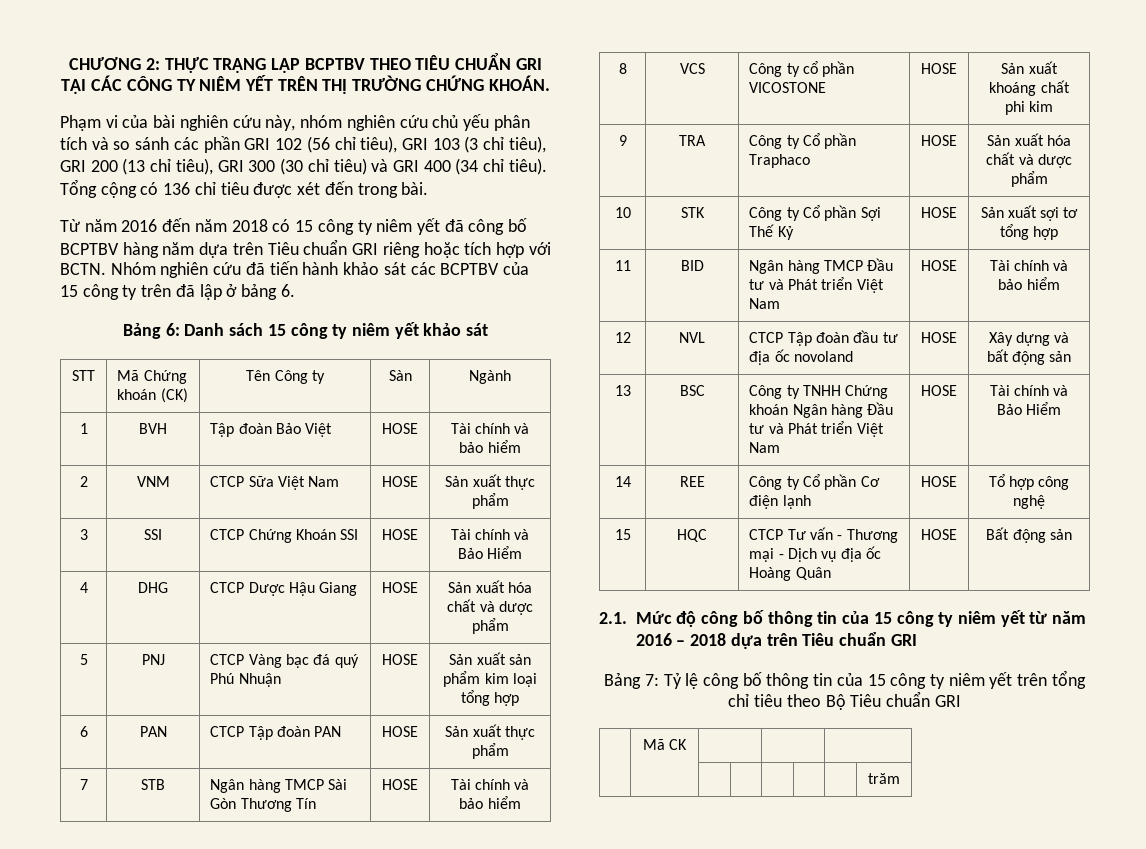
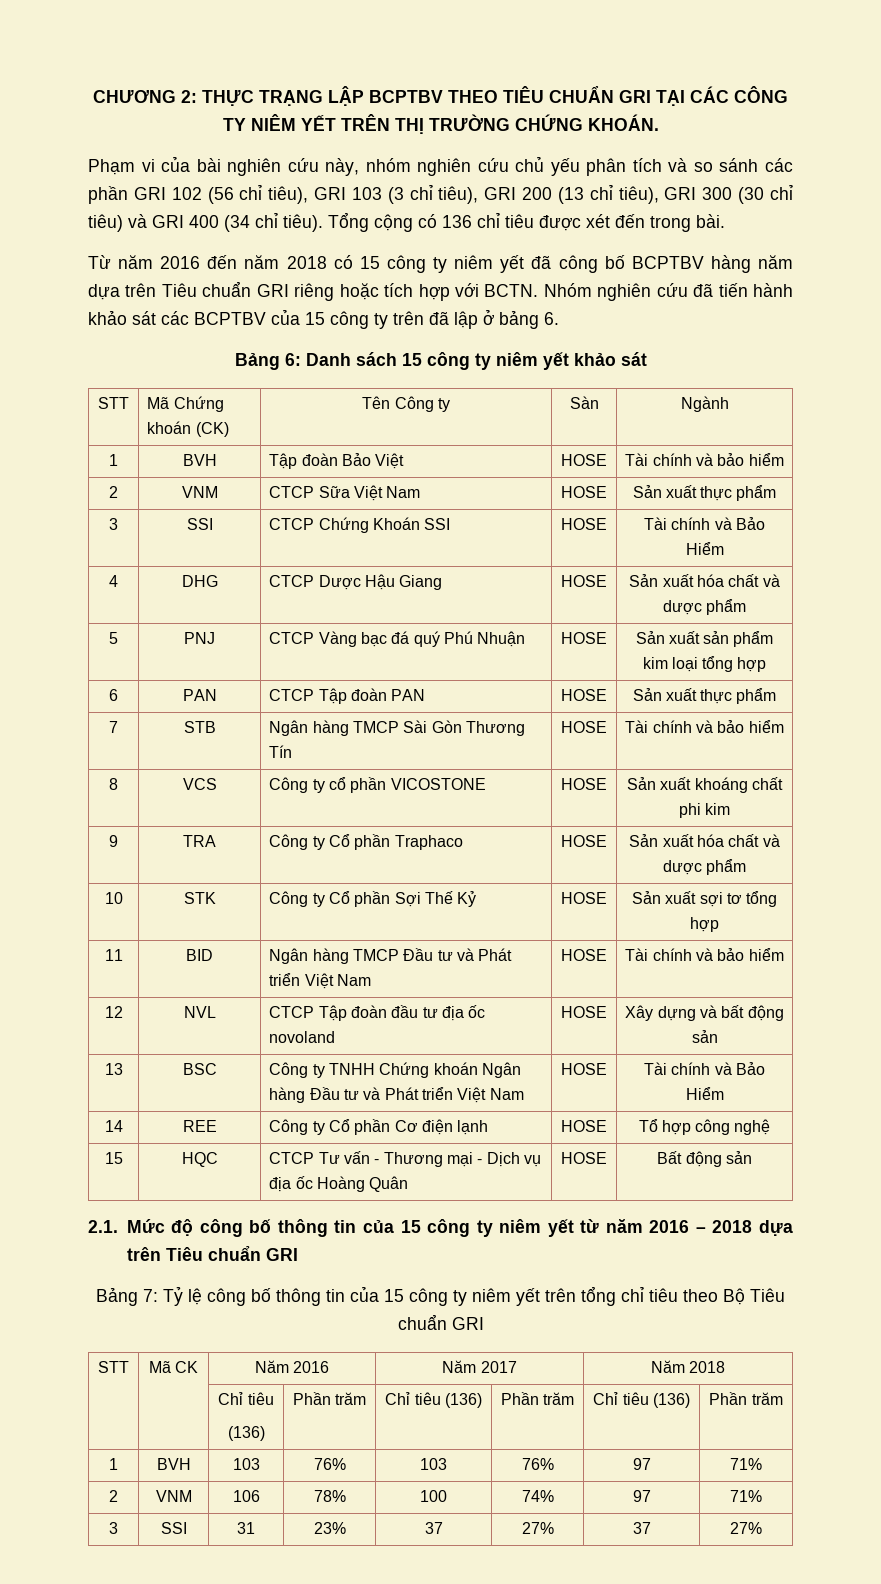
- | Mã CK | | |
- | | | | | | | trăm
+ STT | Mã CK | Năm 2016 | Năm 2017 | Năm 2018
+ | | Chỉ tiêu
+ (136) | Phần trăm | Chỉ tiêu (136) | Phần trăm | Chỉ tiêu (136) | Phần trăm
+ 1 | BVH | 103 | 76% | 103 | 76% | 97 | 71%
+ 2 | VNM | 106 | 78% | 100 | 74% | 97 | 71%
+ 3 | SSI | 31 | 23% | 37 | 27% | 37 | 27%

